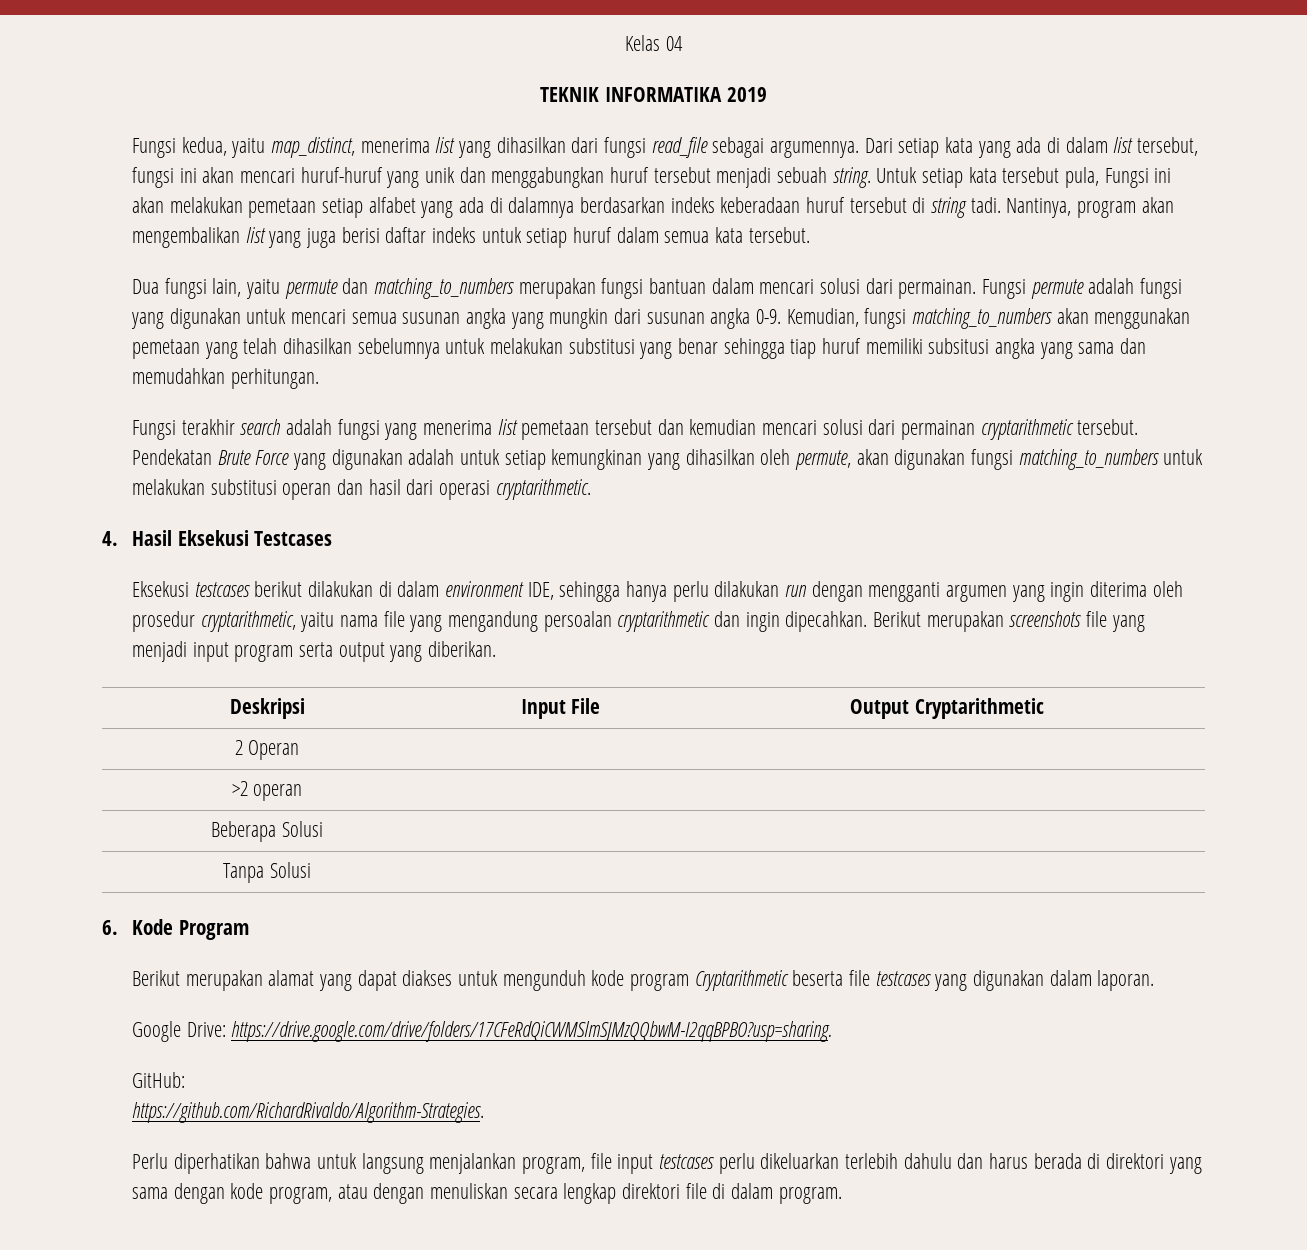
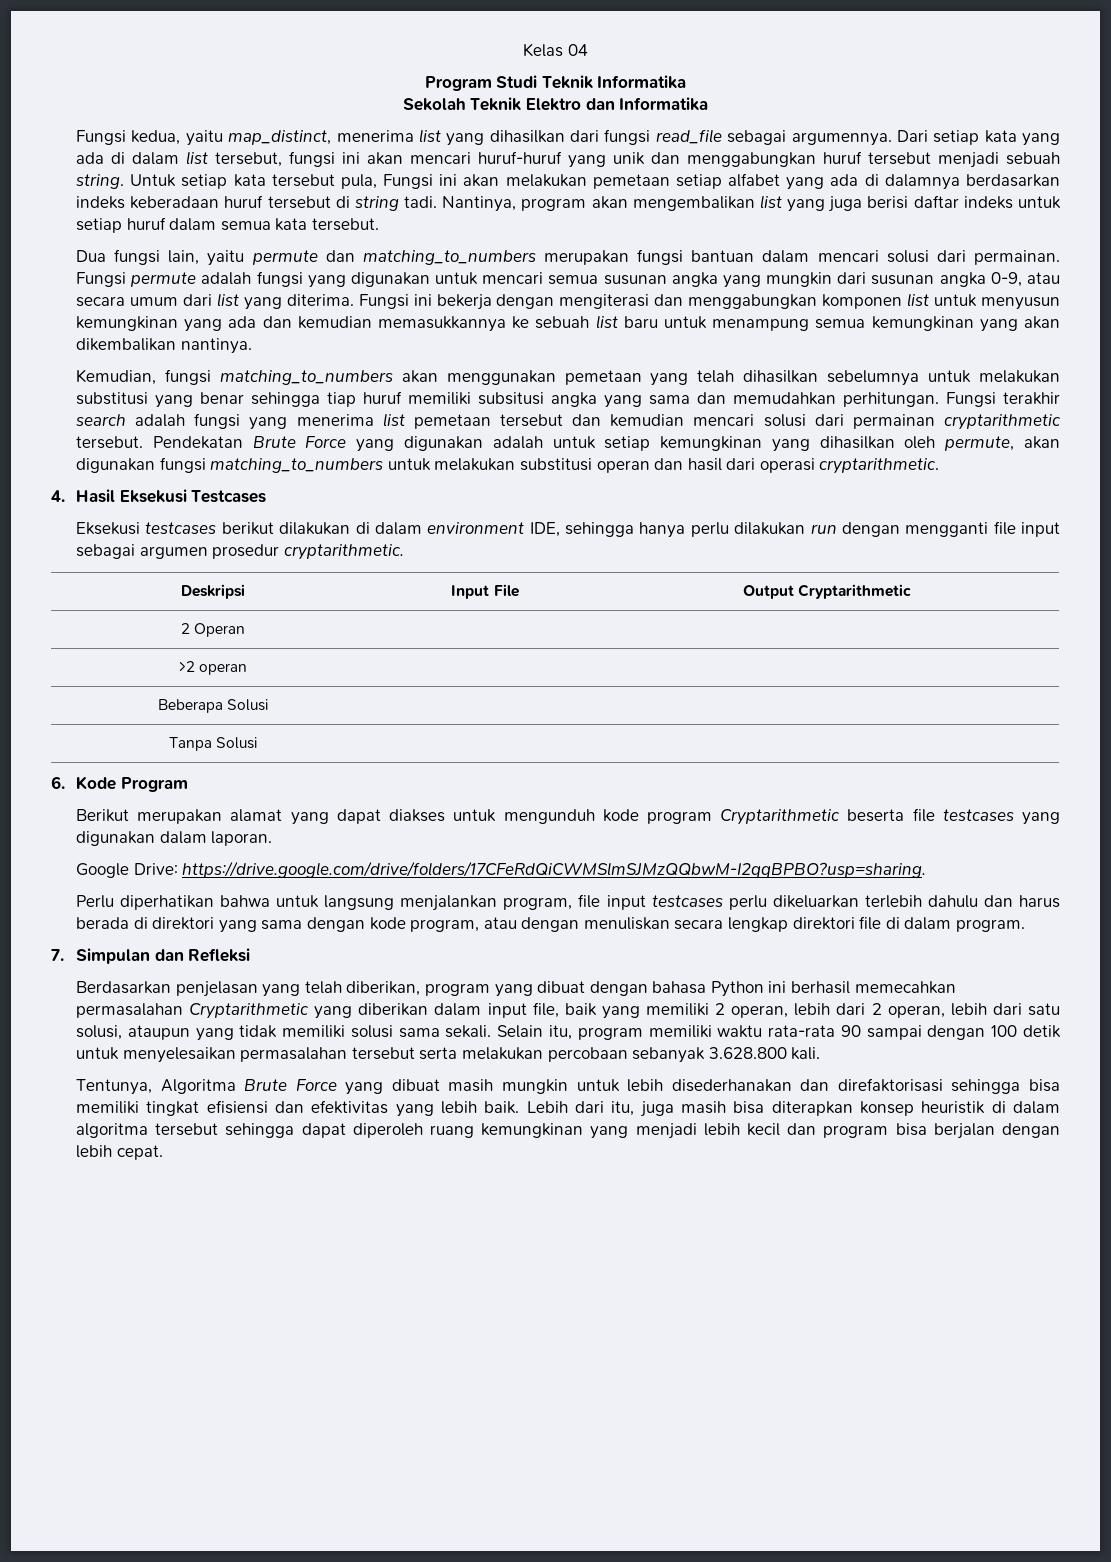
- TEKNIK INFORMATIKA 2019
+ Program Studi Teknik Informatika
+ Sekolah Teknik Elektro dan Informatika
- Fungsi permute adalah fungsi yang digunakan untuk mencari semua susunan angka yang mungkin dari susunan angka 0-9. Kemudian, fungsi matching_to_numbers akan menggunakan pemetaan yang telah dihasilkan sebelumnya untuk melakukan substitusi yang benar sehingga tiap huruf memiliki subsitusi angka yang sama dan memudahkan perhitungan.
- Fungsi terakhir search adalah fungsi yang menerima list pemetaan tersebut dan kemudian mencari solusi dari permainan cryptarithmetic tersebut.
+ Fungsi permute adalah fungsi yang digunakan untuk mencari semua susunan angka yang mungkin dari susunan angka 0-9, atau secara umum dari list yang diterima. Fungsi ini bekerja dengan mengiterasi dan menggabungkan komponen list untuk menyusun kemungkinan yang ada dan kemudian memasukkannya ke sebuah list baru untuk menampung semua kemungkinan yang akan dikembalikan nantinya.
+ Kemudian, fungsi matching_to_numbers akan menggunakan pemetaan yang telah dihasilkan sebelumnya untuk melakukan substitusi yang benar sehingga tiap huruf memiliki subsitusi angka yang sama dan memudahkan perhitungan. Fungsi terakhir search adalah fungsi yang menerima list pemetaan tersebut dan kemudian mencari solusi dari permainan cryptarithmetic tersebut.
- Eksekusi testcases berikut dilakukan di dalam environment IDE, sehingga hanya perlu dilakukan run dengan mengganti argumen yang ingin diterima oleh prosedur cryptarithmetic, yaitu nama file yang mengandung persoalan cryptarithmetic dan ingin dipecahkan. Berikut merupakan screenshots file yang menjadi input program serta output yang diberikan.
+ Eksekusi testcases berikut dilakukan di dalam environment IDE, sehingga hanya perlu dilakukan run dengan mengganti file input sebagai argumen prosedur cryptarithmetic.
- GitHub:
- https://github.com/RichardRivaldo/Algorithm-Strategies.
+ 7. Simpulan dan Refleksi
+ Berdasarkan penjelasan yang telah diberikan, program yang dibuat dengan bahasa Python ini berhasil memecahkan permasalahan Cryptarithmetic yang diberikan dalam input file, baik yang memiliki 2 operan, lebih dari 2 operan, lebih dari satu solusi, ataupun yang tidak memiliki solusi sama sekali. Selain itu, program memiliki waktu rata-rata 90 sampai dengan 100 detik untuk menyelesaikan permasalahan tersebut serta melakukan percobaan sebanyak 3.628.800 kali.
+ Tentunya, Algoritma Brute Force yang dibuat masih mungkin untuk lebih disederhanakan dan direfaktorisasi sehingga bisa memiliki tingkat efisiensi dan efektivitas yang lebih baik. Lebih dari itu, juga masih bisa diterapkan konsep heuristik di dalam algoritma tersebut sehingga dapat diperoleh ruang kemungkinan yang menjadi lebih kecil dan program bisa berjalan dengan lebih cepat.

